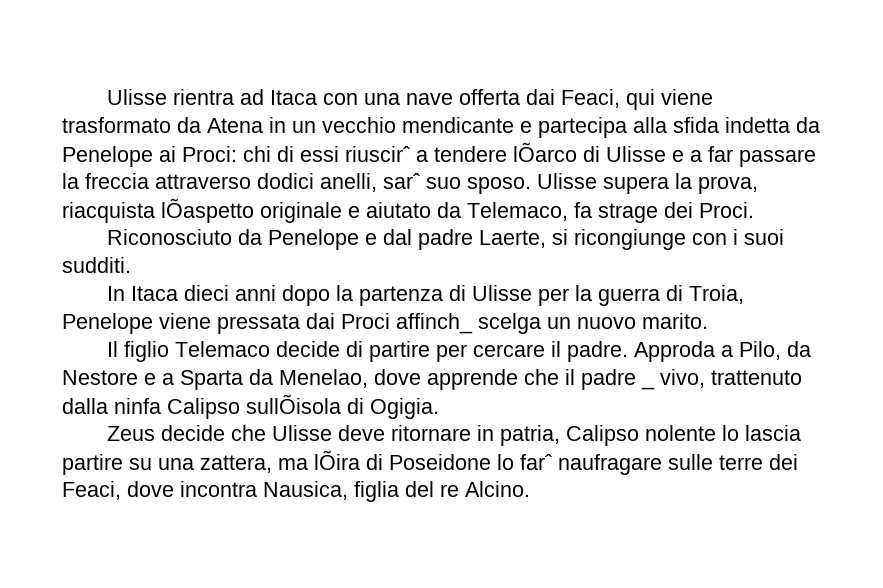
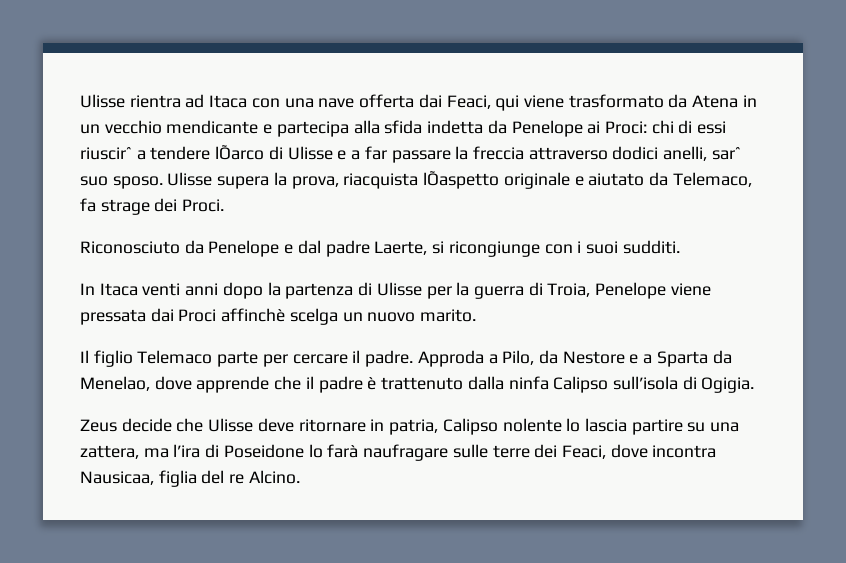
- In Itaca dieci anni dopo la partenza di Ulisse per la guerra di Troia, Penelope viene pressata dai Proci affinch_ scelga un nuovo marito.
+ In Itaca venti anni dopo la partenza di Ulisse per la guerra di Troia, Penelope viene pressata dai Proci affinchè scelga un nuovo marito.
- Il figlio Telemaco decide di partire per cercare il padre.
+ Il figlio Telemaco parte per cercare il padre.
- Approda a Pilo, da Nestore e a Sparta da Menelao, dove apprende che il padre _ vivo, trattenuto dalla ninfa Calipso sullÕisola di Ogigia.
+ Approda a Pilo, da Nestore e a Sparta da Menelao, dove apprende che il padre è trattenuto dalla ninfa Calipso sull’isola di Ogigia.
- Zeus decide che Ulisse deve ritornare in patria, Calipso nolente lo lascia partire su una zattera, ma lÕira di Poseidone lo farˆ naufragare sulle terre dei Feaci, dove incontra Nausica, figlia del re Alcino.
+ Zeus decide che Ulisse deve ritornare in patria, Calipso nolente lo lascia partire su una zattera, ma l’ira di Poseidone lo farà naufragare sulle terre dei Feaci, dove incontra Nausicaa, figlia del re Alcino.

